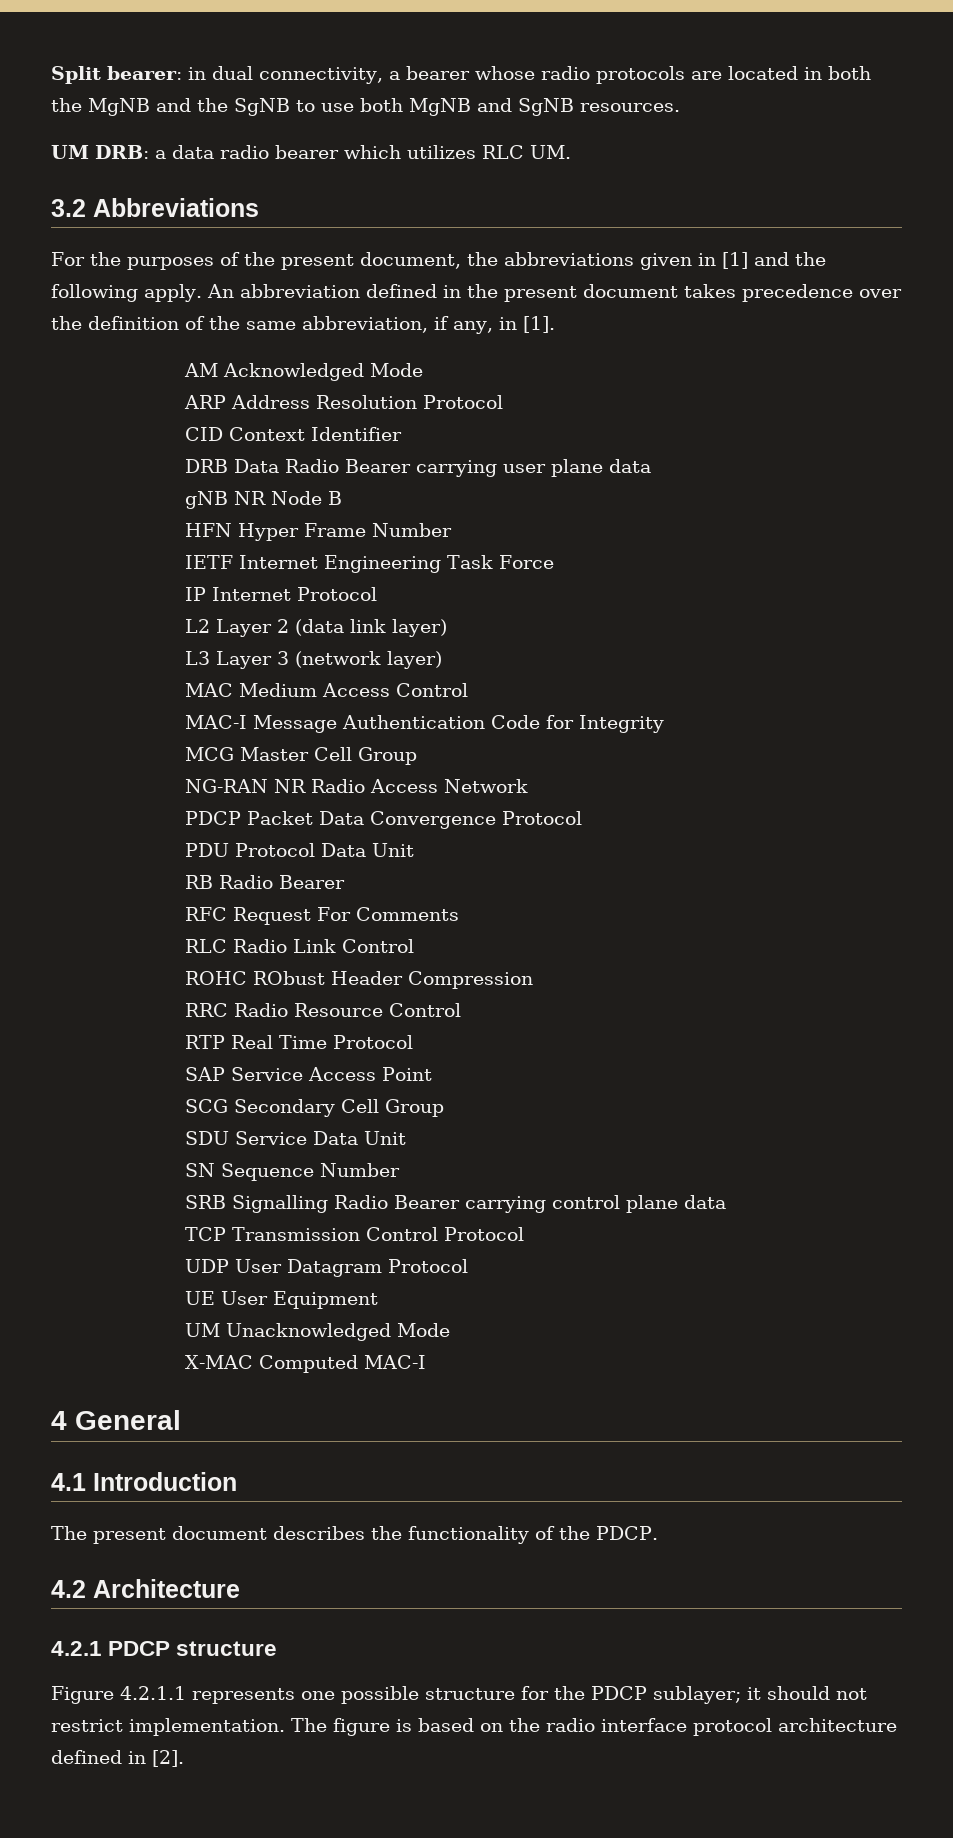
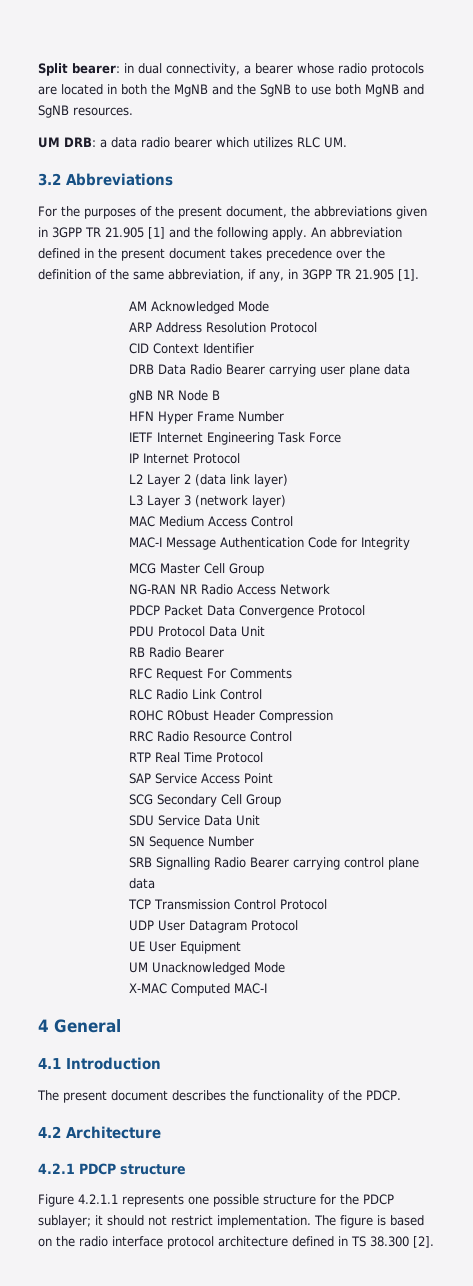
- For the purposes of the present document, the abbreviations given in [1] and the following apply.
+ For the purposes of the present document, the abbreviations given in 3GPP TR 21.905 [1] and the following apply.
- An abbreviation defined in the present document takes precedence over the definition of the same abbreviation, if any, in [1].
+ An abbreviation defined in the present document takes precedence over the definition of the same abbreviation, if any, in 3GPP TR 21.905 [1].
- The figure is based on the radio interface protocol architecture defined in [2].
+ The figure is based on the radio interface protocol architecture defined in TS 38.300 [2].

